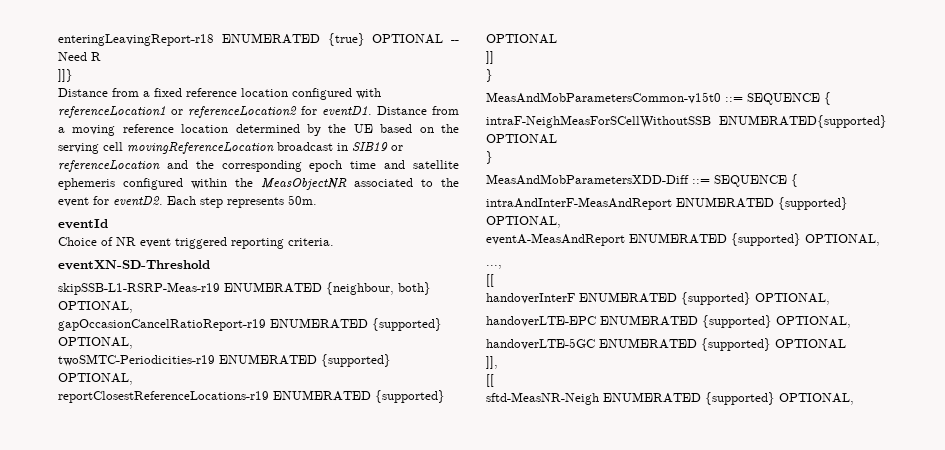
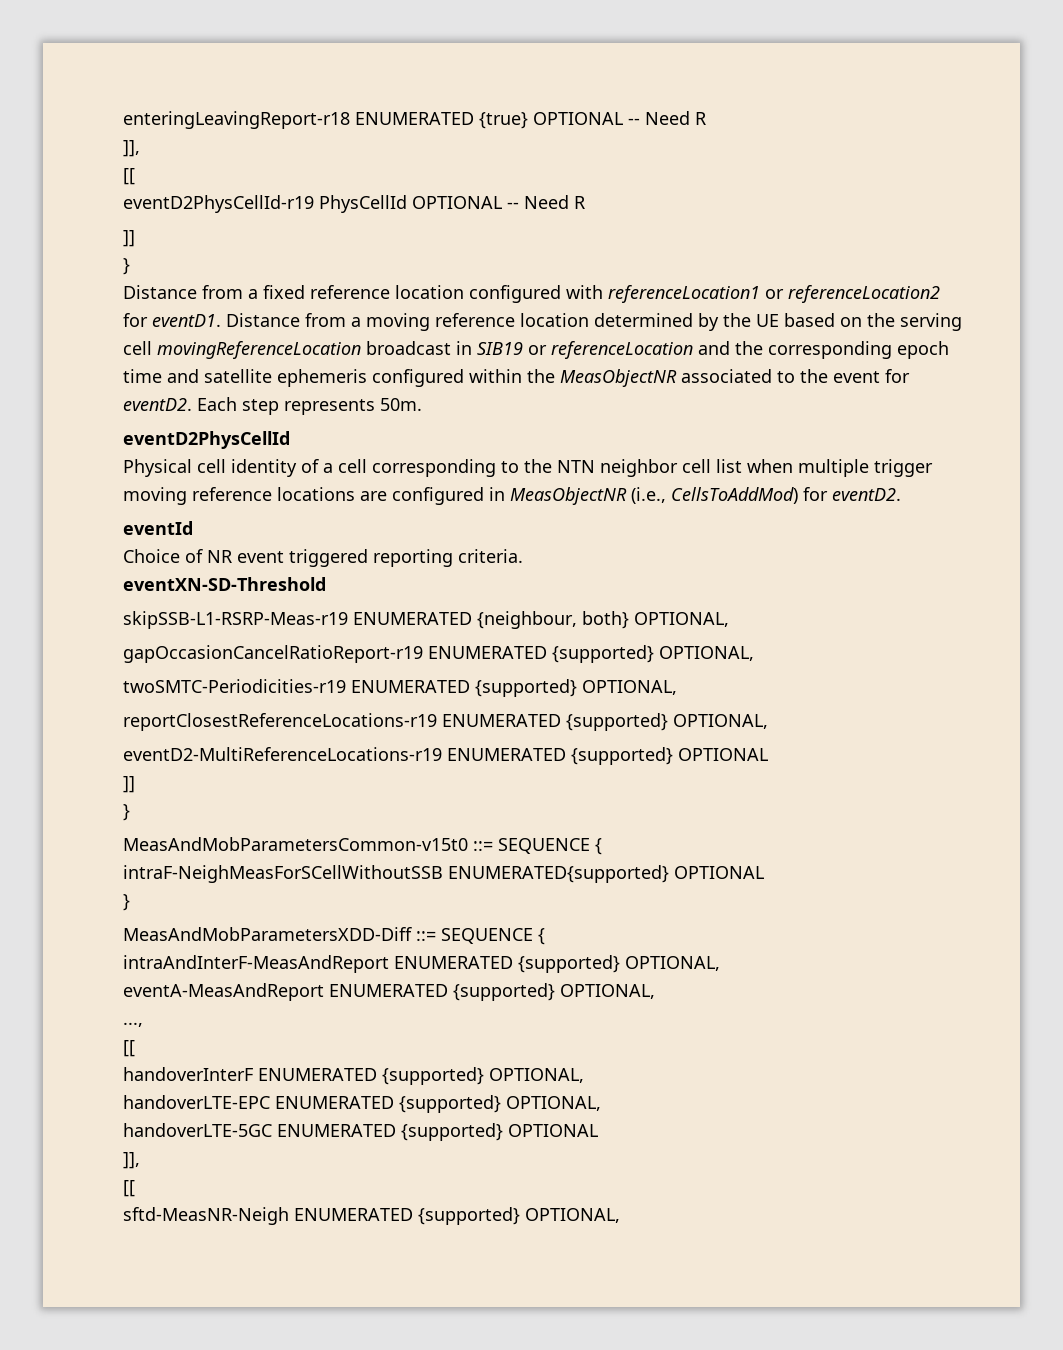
  enteringLeavingReport-r18 ENUMERATED {true} OPTIONAL -- Need R
- ]]}
+ ]],
+ [[
+ eventD2PhysCellId-r19 PhysCellId OPTIONAL -- Need R
+ ]]
+ }
+ eventD2PhysCellId
+ Physical cell identity of a cell corresponding to the NTN neighbor cell list when multiple trigger moving reference locations are configured in MeasObjectNR (i.e., CellsToAddMod) for eventD2.
- reportClosestReferenceLocations-r19 ENUMERATED {supported} OPTIONAL
+ reportClosestReferenceLocations-r19 ENUMERATED {supported} OPTIONAL,
+ eventD2-MultiReferenceLocations-r19 ENUMERATED {supported} OPTIONAL

